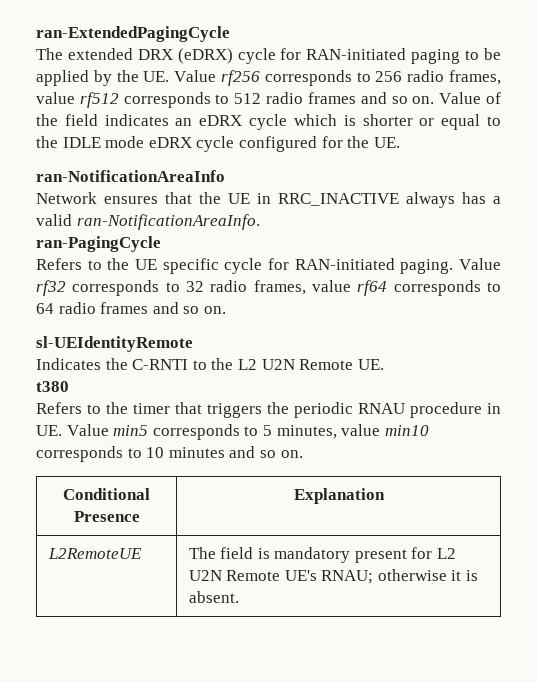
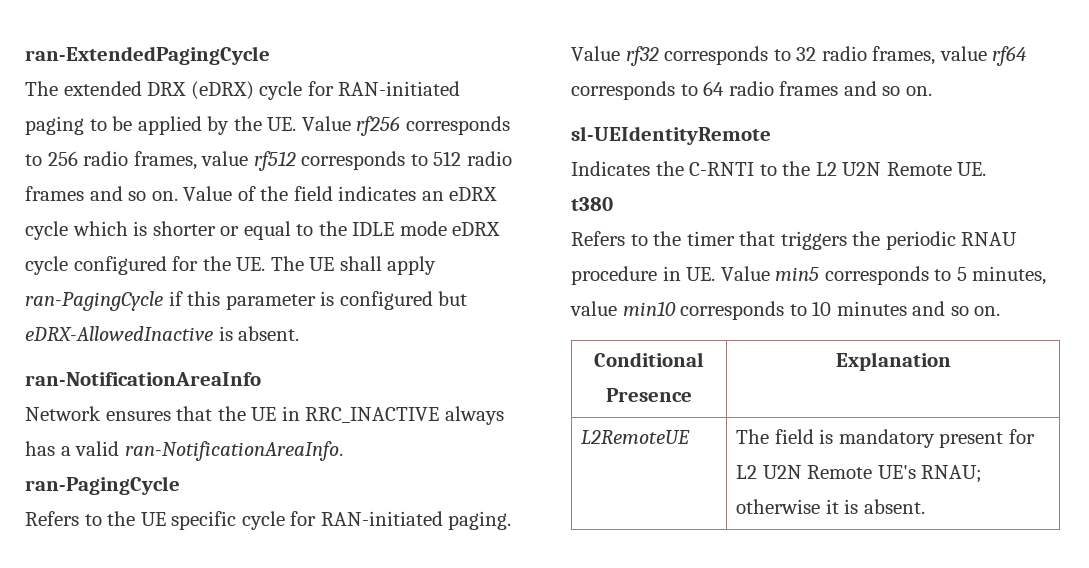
- Value of the field indicates an eDRX cycle which is shorter or equal to the IDLE mode eDRX cycle configured for the UE.
+ Value of the field indicates an eDRX cycle which is shorter or equal to the IDLE mode eDRX cycle configured for the UE. The UE shall apply ran-PagingCycle if this parameter is configured but eDRX-AllowedInactive is absent.

